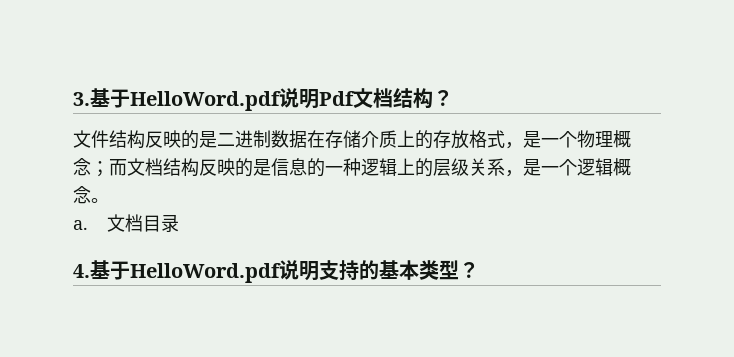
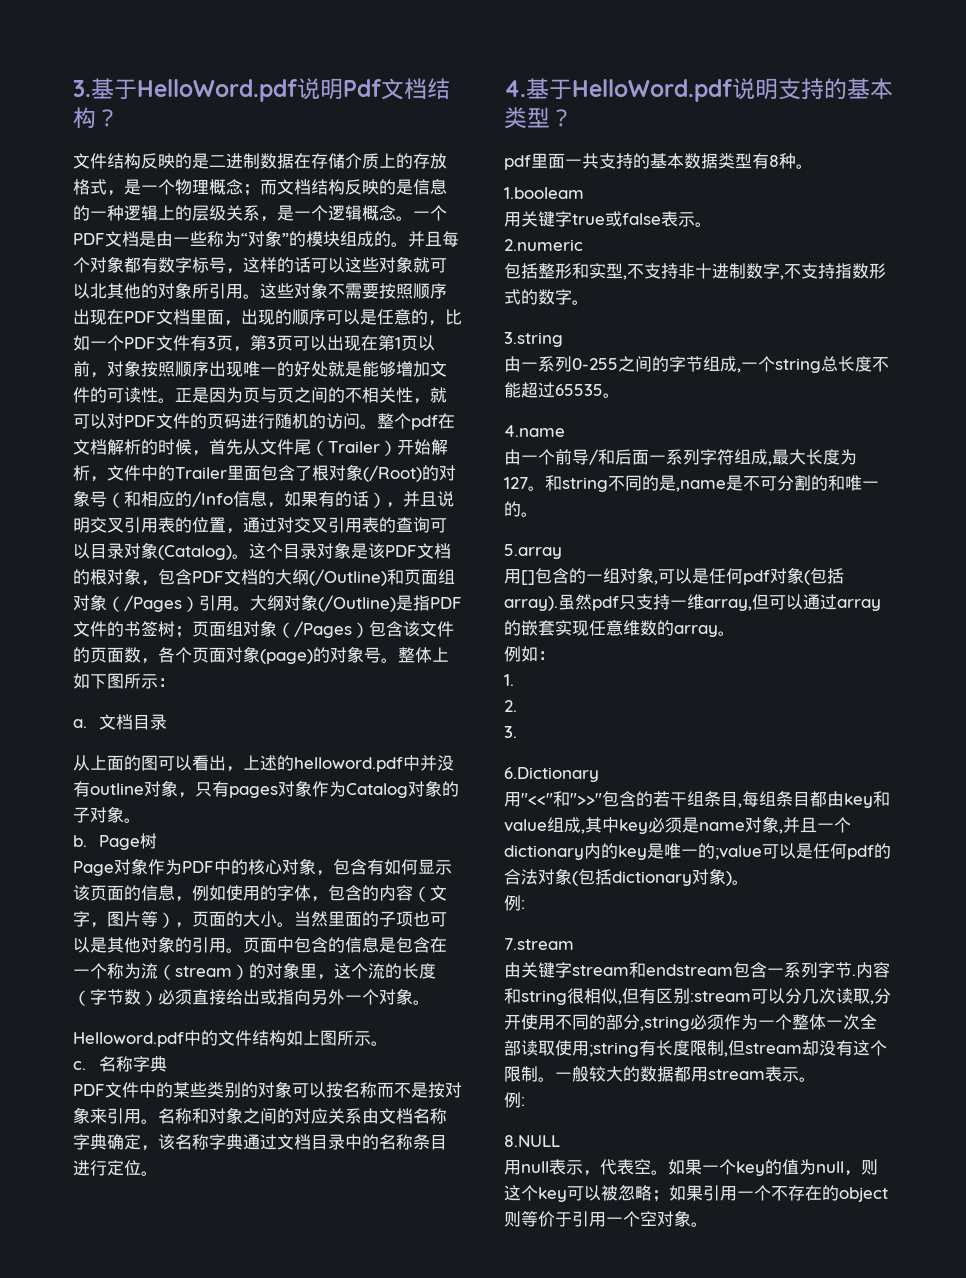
- 文件结构反映的是二进制数据在存储介质上的存放格式，是一个物理概念；而文档结构反映的是信息的一种逻辑上的层级关系，是一个逻辑概念。
+ 文件结构反映的是二进制数据在存储介质上的存放格式，是一个物理概念；而文档结构反映的是信息的一种逻辑上的层级关系，是一个逻辑概念。一个PDF文档是由一些称为“对象”的模块组成的。并且每个对象都有数字标号，这样的话可以这些对象就可以北其他的对象所引用。这些对象不需要按照顺序出现在PDF文档里面，出现的顺序可以是任意的，比如一个PDF文件有3页，第3页可以出现在第1页以前，对象按照顺序出现唯一的好处就是能够增加文件的可读性。正是因为页与页之间的不相关性，就可以对PDF文件的页码进行随机的访问。整个pdf在文档解析的时候，首先从文件尾（Trailer）开始解析，文件中的Trailer里面包含了根对象(/Root)的对象号（和相应的/Info信息，如果有的话），并且说明交叉引用表的位置，通过对交叉引用表的查询可以目录对象(Catalog)。这个目录对象是该PDF文档的根对象，包含PDF文档的大纲(/Outline)和页面组对象（/Pages）引用。大纲对象(/Outline)是指PDF文件的书签树；页面组对象（/Pages）包含该文件的页面数，各个页面对象(page)的对象号。整体上如下图所示：
  a.文档目录
+ 从上面的图可以看出，上述的helloword.pdf中并没有outline对象，只有pages对象作为Catalog对象的子对象。
+ b. Page树
+ Page对象作为PDF中的核心对象，包含有如何显示该页面的信息，例如使用的字体，包含的内容（文字，图片等），页面的大小。当然里面的子项也可以是其他对象的引用。页面中包含的信息是包含在一个称为流（stream）的对象里，这个流的长度（字节数）必须直接给出或指向另外一个对象。
+ Helloword.pdf中的文件结构如上图所示。
+ c.名称字典
+ PDF文件中的某些类别的对象可以按名称而不是按对象来引用。名称和对象之间的对应关系由文档名称字典确定，该名称字典通过文档目录中的名称条目进行定位。
+ pdf里面一共支持的基本数据类型有8种。
+ 1.booleam
+ 用关键字true或false表示。
+ 2.numeric
+ 包括整形和实型,不支持非十进制数字,不支持指数形式的数字。
+ 3.string
+ 由一系列0-255之间的字节组成,一个string总长度不能超过65535。
+ 4.name
+ 由一个前导/和后面一系列字符组成,最大长度为127。和string不同的是,name是不可分割的和唯一的。
+ 5.array
+ 用[]包含的一组对象,可以是任何pdf对象(包括array).虽然pdf只支持一维array,但可以通过array的嵌套实现任意维数的array。
+ 例如：
+ 1.
+ 2.
+ 3.
+ 6.Dictionary
+ 用"<<"和">>"包含的若干组条目,每组条目都由key和value组成,其中key必须是name对象,并且一个dictionary内的key是唯一的;value可以是任何pdf的合法对象(包括dictionary对象)。
+ 例:
+ 7.stream
+ 由关键字stream和endstream包含一系列字节.内容和string很相似,但有区别:stream可以分几次读取,分开使用不同的部分,string必须作为一个整体一次全部读取使用;string有长度限制,但stream却没有这个限制。一般较大的数据都用stream表示。
+ 例:
+ 8.NULL
+ 用null表示，代表空。如果一个key的值为null，则这个key可以被忽略；如果引用一个不存在的object则等价于引用一个空对象。

